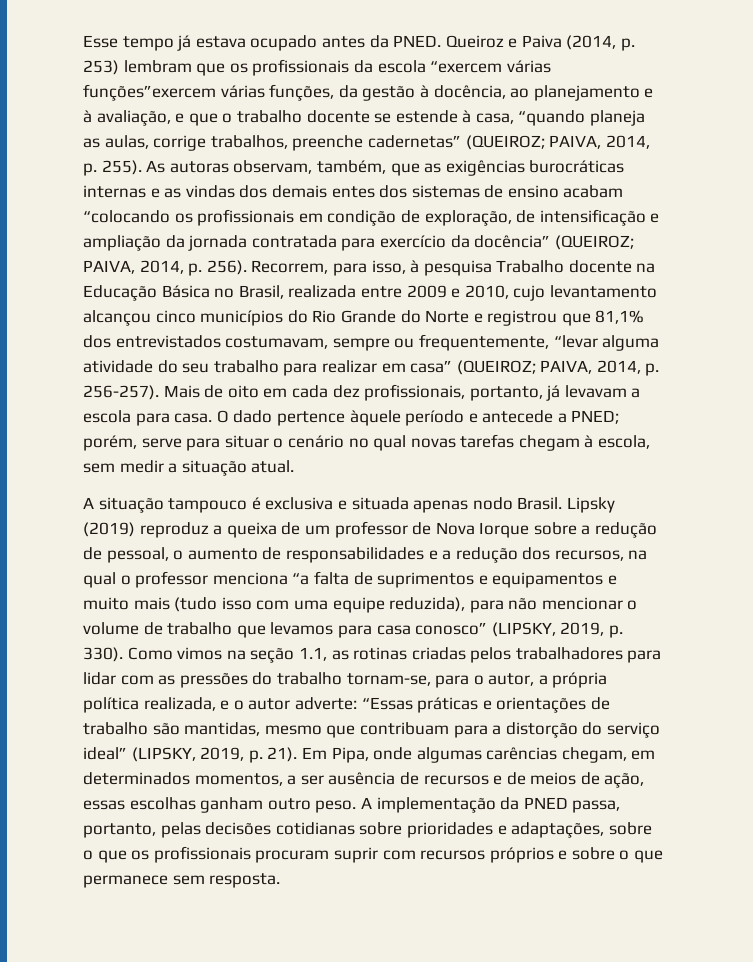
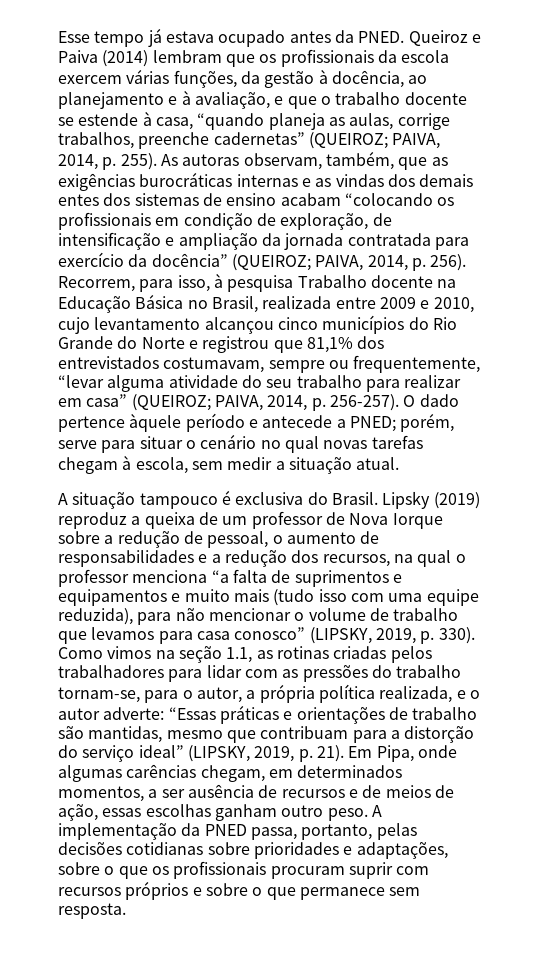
- Queiroz e Paiva (2014, p. 253) lembram que os profissionais da escola “exercem várias funções”exercem várias funções, da gestão à docência, ao planejamento e à avaliação, e que o trabalho docente se estende à casa, “quando planeja as aulas, corrige trabalhos, preenche cadernetas” (QUEIROZ; PAIVA, 2014, p. 255).
+ Queiroz e Paiva (2014) lembram que os profissionais da escola exercem várias funções, da gestão à docência, ao planejamento e à avaliação, e que o trabalho docente se estende à casa, “quando planeja as aulas, corrige trabalhos, preenche cadernetas” (QUEIROZ; PAIVA, 2014, p. 255).
- Mais de oito em cada dez profissionais, portanto, já levavam a escola para casa.
- A situação tampouco é exclusiva e situada apenas nodo Brasil.
+ A situação tampouco é exclusiva do Brasil.

